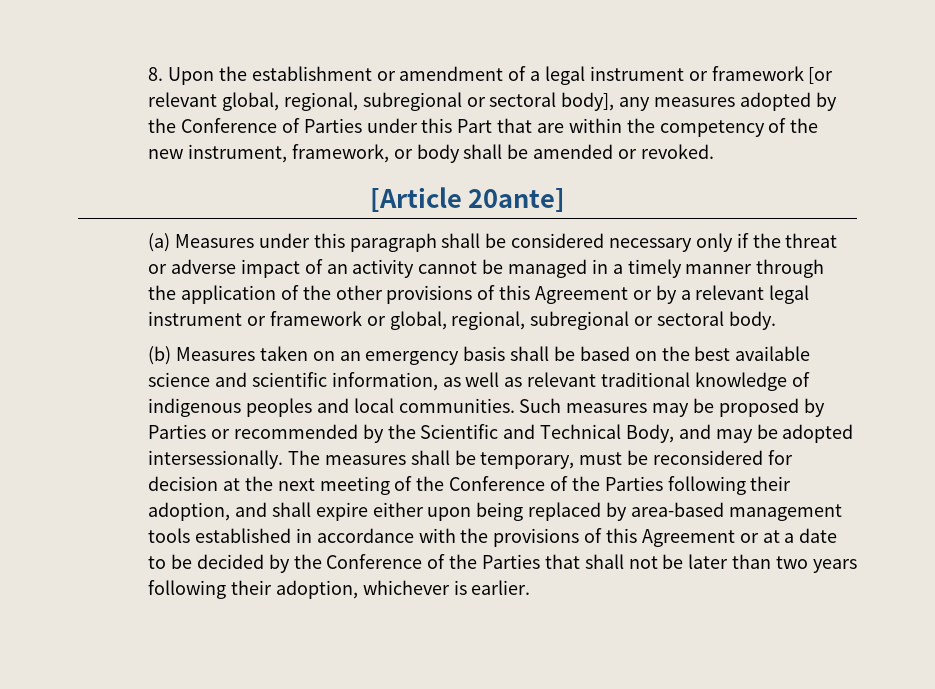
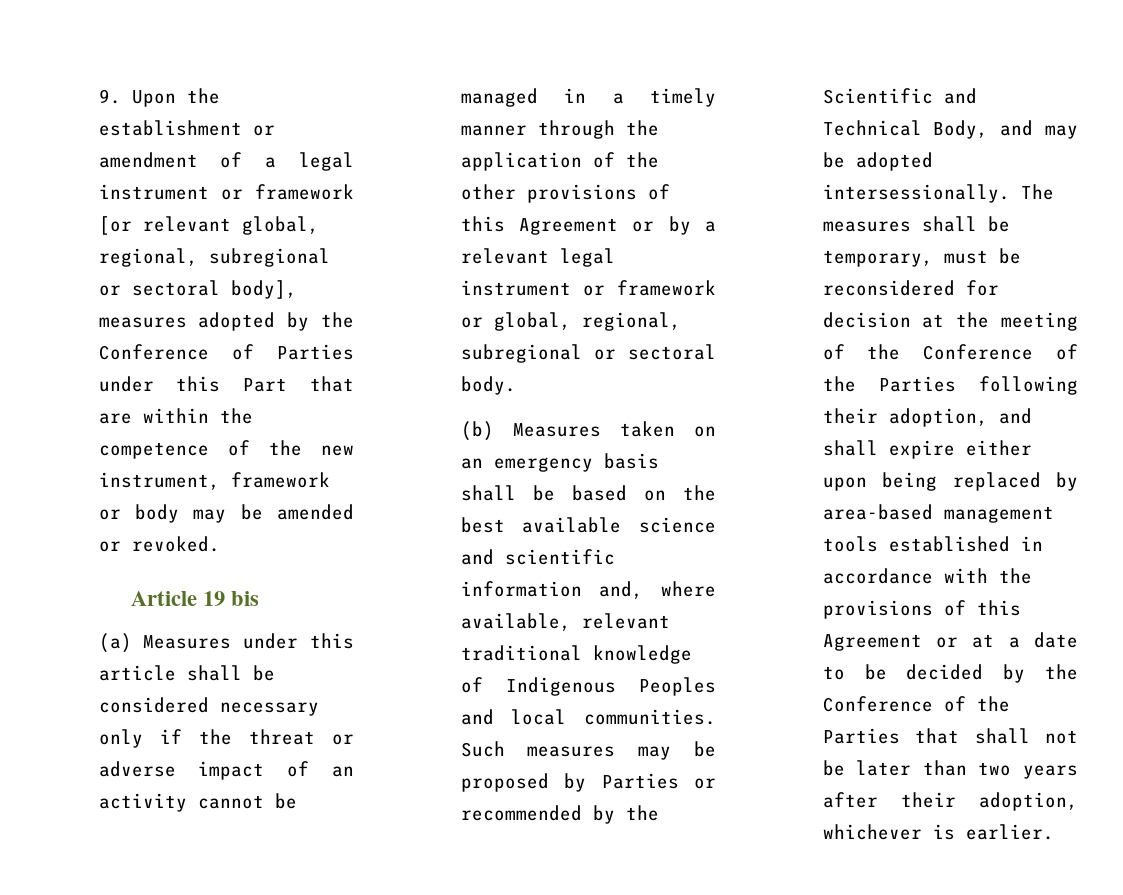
- 8. Upon the establishment or amendment of a legal instrument or framework [or relevant global, regional, subregional or sectoral body], any measures adopted by the Conference of Parties under this Part that are within the competency of the new instrument, framework, or body shall be amended or revoked.
+ 9. Upon the establishment or amendment of a legal instrument or framework [or relevant global, regional, subregional or sectoral body], measures adopted by the Conference of Parties under this Part that are within the competence of the new instrument, framework or body may be amended or revoked.
- [Article 20ante]
+ Article 19 bis
- (a) Measures under this paragraph shall be considered necessary only if the threat or adverse impact of an activity cannot be managed in a timely manner through the application of the other provisions of this Agreement or by a relevant legal instrument or framework or global, regional, subregional or sectoral body.
+ (a) Measures under this article shall be considered necessary only if the threat or adverse impact of an activity cannot be managed in a timely manner through the application of the other provisions of this Agreement or by a relevant legal instrument or framework or global, regional, subregional or sectoral body.
- (b) Measures taken on an emergency basis shall be based on the best available science and scientific information, as well as relevant traditional knowledge of indigenous peoples and local communities.
+ (b) Measures taken on an emergency basis shall be based on the best available science and scientific information and, where available, relevant traditional knowledge of Indigenous Peoples and local communities.
- The measures shall be temporary, must be reconsidered for decision at the next meeting of the Conference of the Parties following their adoption, and shall expire either upon being replaced by area-based management tools established in accordance with the provisions of this Agreement or at a date to be decided by the Conference of the Parties that shall not be later than two years following their adoption, whichever is earlier.
+ The measures shall be temporary, must be reconsidered for decision at the meeting of the Conference of the Parties following their adoption, and shall expire either upon being replaced by area-based management tools established in accordance with the provisions of this Agreement or at a date to be decided by the Conference of the Parties that shall not be later than two years after their adoption, whichever is earlier.

